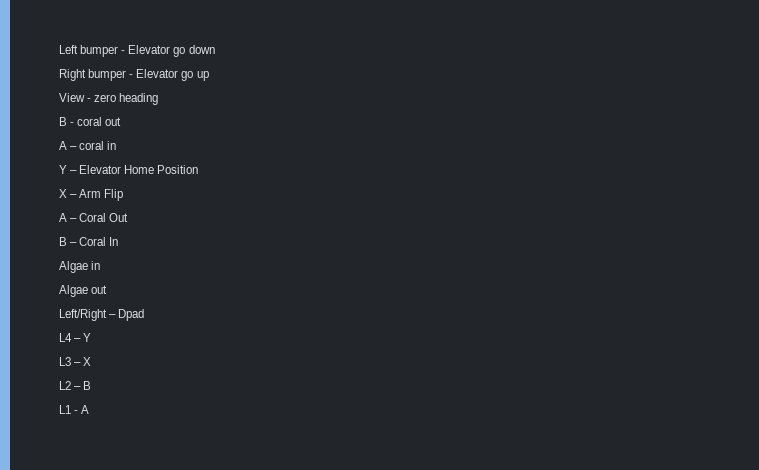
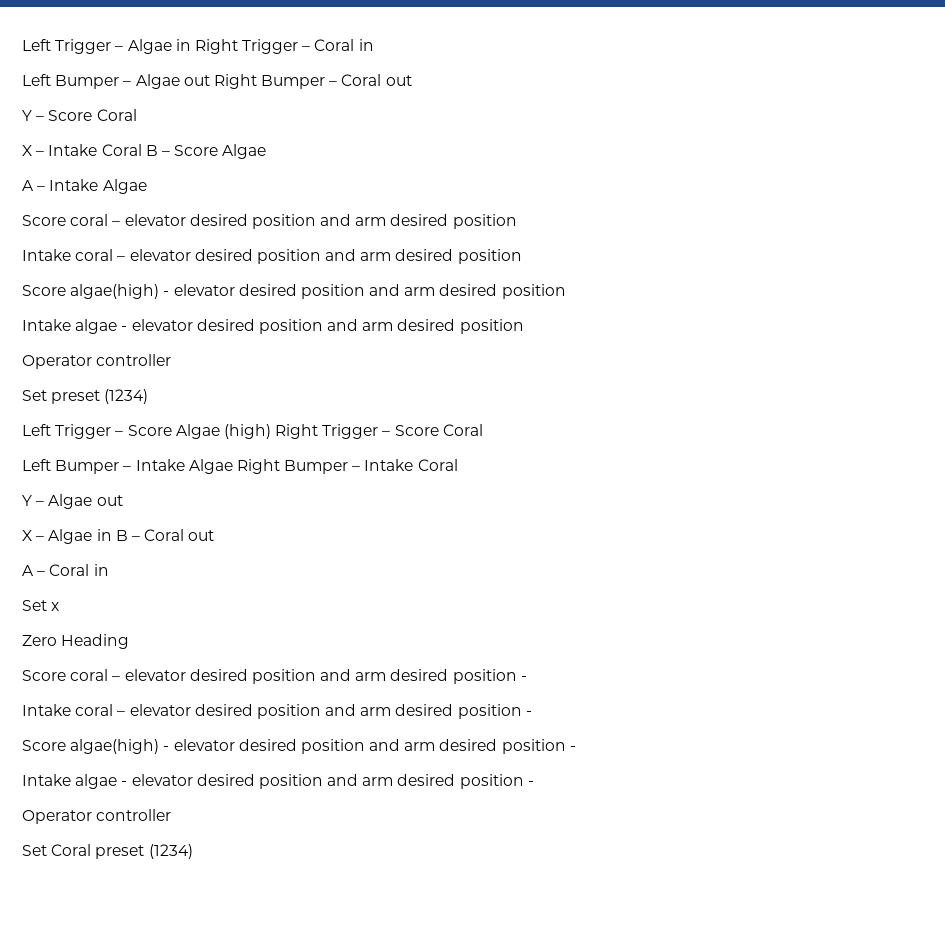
- Left bumper - Elevator go down
- Right bumper - Elevator go up
- View - zero heading
- B - coral out
+ Left Trigger – Algae in Right Trigger – Coral in
+ Left Bumper – Algae out Right Bumper – Coral out
+ Y – Score Coral
+ X – Intake Coral B – Score Algae
+ A – Intake Algae
+ Score coral – elevator desired position and arm desired position
+ Intake coral – elevator desired position and arm desired position
+ Score algae(high) - elevator desired position and arm desired position
+ Intake algae - elevator desired position and arm desired position
+ Operator controller
+ Set preset (1234)
+ Left Trigger – Score Algae (high) Right Trigger – Score Coral
+ Left Bumper – Intake Algae Right Bumper – Intake Coral
+ Y – Algae out
+ X – Algae in B – Coral out
- A – coral in
- Y – Elevator Home Position
- X – Arm Flip
- A – Coral Out
- B – Coral In
- Algae in
- Algae out
- Left/Right – Dpad
- L4 – Y
- L3 – X
- L2 – B
- L1 - A
+ A – Coral in
+ Set x
+ Zero Heading
+ Score coral – elevator desired position and arm desired position -
+ Intake coral – elevator desired position and arm desired position -
+ Score algae(high) - elevator desired position and arm desired position -
+ Intake algae - elevator desired position and arm desired position -
+ Operator controller
+ Set Coral preset (1234)

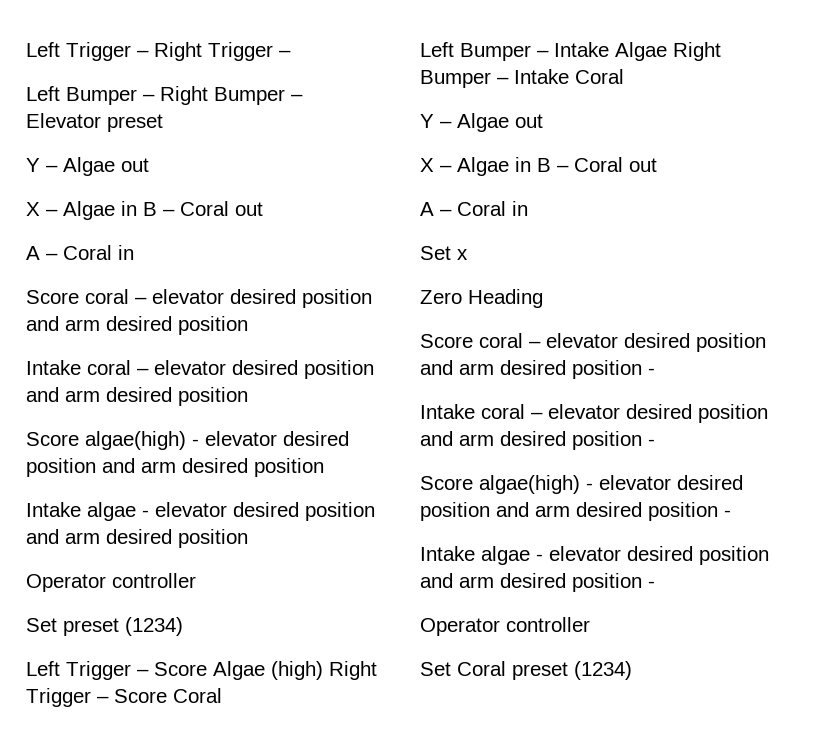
- Left Trigger – Algae in Right Trigger – Coral in
- Left Bumper – Algae out Right Bumper – Coral out
- Y – Score Coral
- X – Intake Coral B – Score Algae
- A – Intake Algae
+ Left Trigger – Right Trigger –
+ Left Bumper – Right Bumper – Elevator preset
+ Y – Algae out
+ X – Algae in B – Coral out
+ A – Coral in

